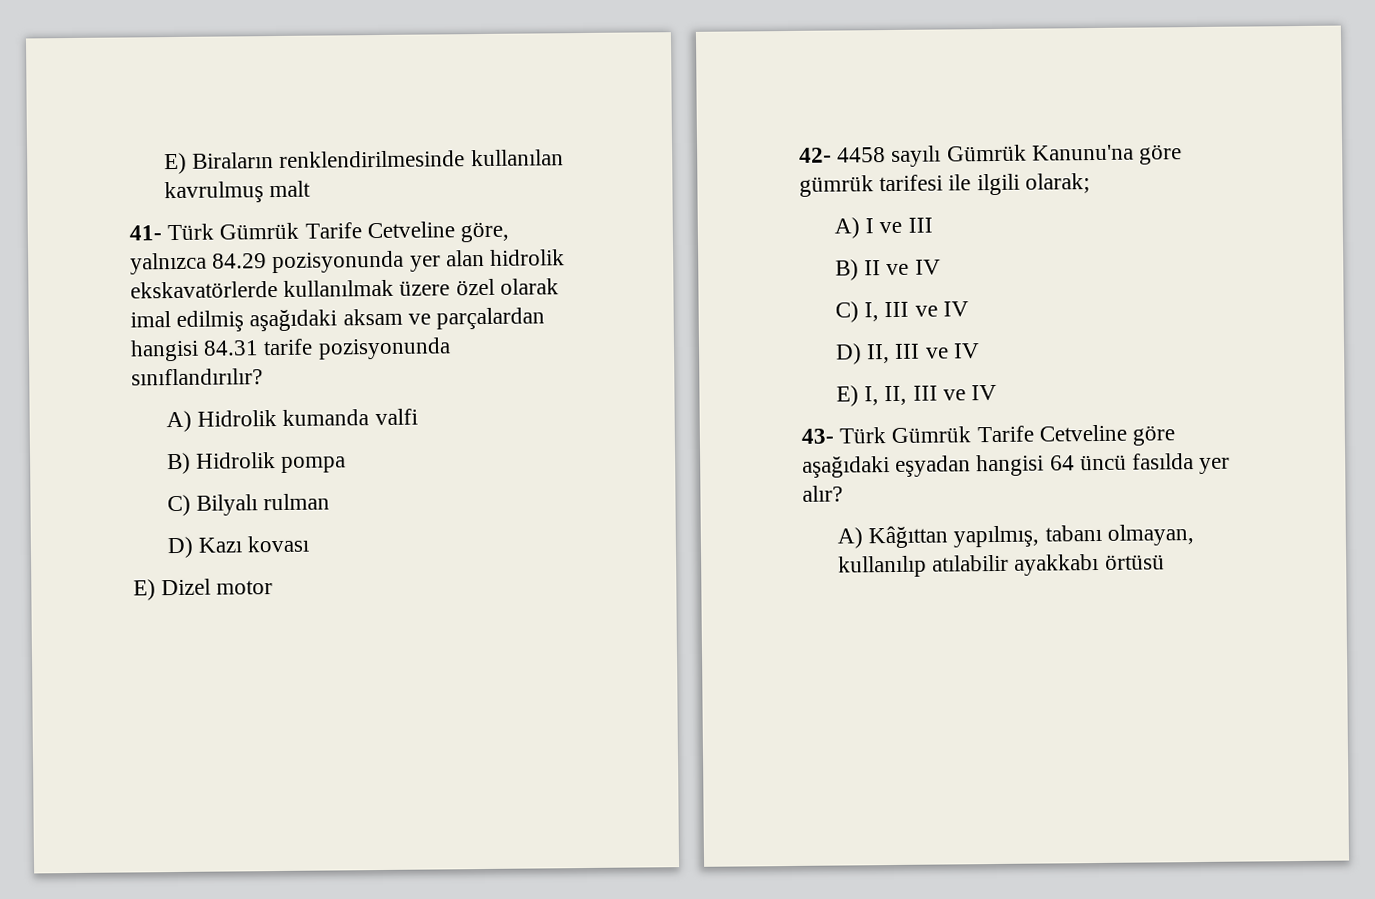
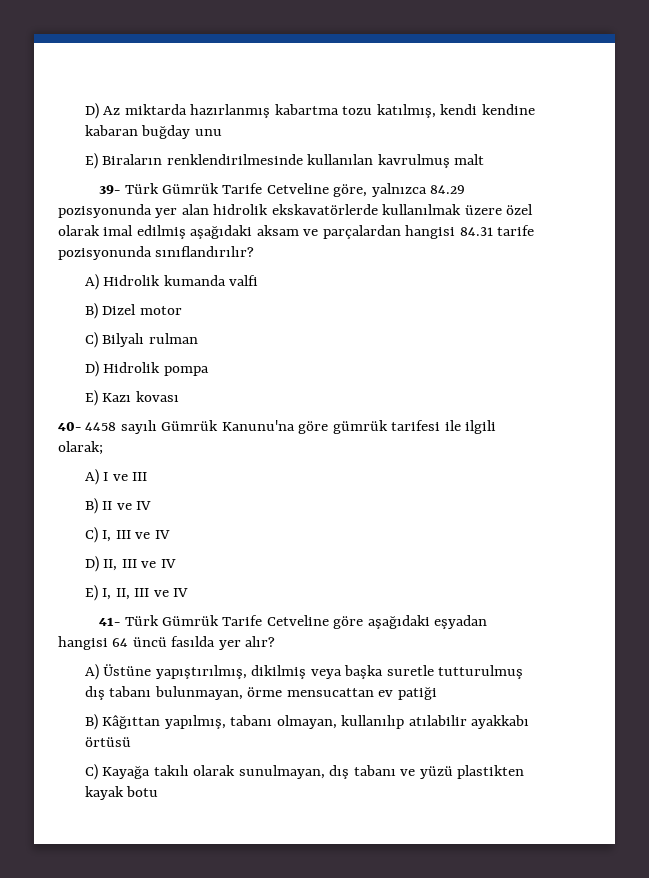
+ D) Az miktarda hazırlanmış kabartma tozu katılmış, kendi kendine kabaran buğday unu
- 41- Türk Gümrük Tarife Cetveline göre, yalnızca 84.29 pozisyonunda yer alan hidrolik ekskavatörlerde kullanılmak üzere özel olarak imal edilmiş aşağıdaki aksam ve parçalardan hangisi 84.31 tarife pozisyonunda sınıflandırılır?
+ 39- Türk Gümrük Tarife Cetveline göre, yalnızca 84.29 pozisyonunda yer alan hidrolik ekskavatörlerde kullanılmak üzere özel olarak imal edilmiş aşağıdaki aksam ve parçalardan hangisi 84.31 tarife pozisyonunda sınıflandırılır?
- B) Hidrolik pompa
+ B) Dizel motor
- D) Kazı kovası
+ D) Hidrolik pompa
+ E) Kazı kovası
- E) Dizel motor
- 42- 4458 sayılı Gümrük Kanunu'na göre gümrük tarifesi ile ilgili olarak;
+ 40- 4458 sayılı Gümrük Kanunu'na göre gümrük tarifesi ile ilgili olarak;
- 43- Türk Gümrük Tarife Cetveline göre aşağıdaki eşyadan hangisi 64 üncü fasılda yer alır?
+ 41- Türk Gümrük Tarife Cetveline göre aşağıdaki eşyadan hangisi 64 üncü fasılda yer alır?
- A) Kâğıttan yapılmış, tabanı olmayan, kullanılıp atılabilir ayakkabı örtüsü
+ A) Üstüne yapıştırılmış, dikilmiş veya başka suretle tutturulmuş dış tabanı bulunmayan, örme mensucattan ev patiği
+ B) Kâğıttan yapılmış, tabanı olmayan, kullanılıp atılabilir ayakkabı örtüsü
+ C) Kayağa takılı olarak sunulmayan, dış tabanı ve yüzü plastikten kayak botu

